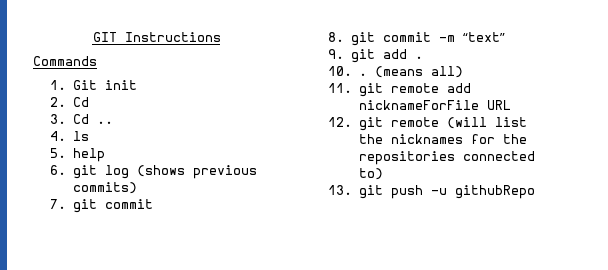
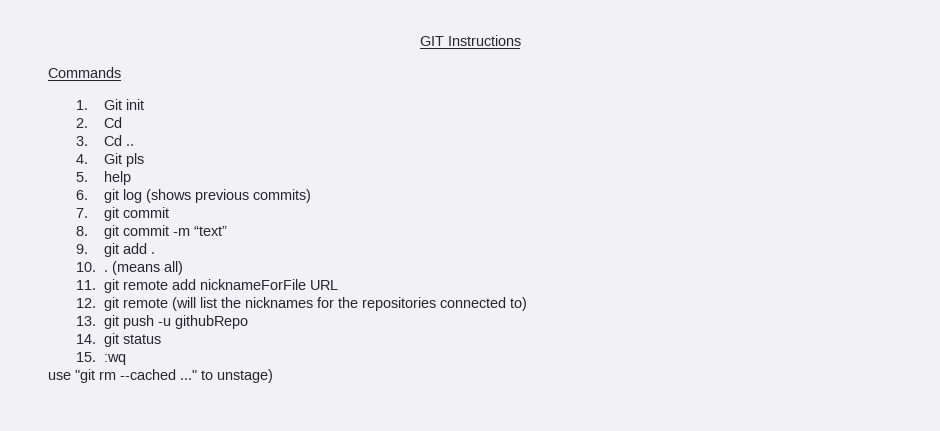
- 4. ls
+ 4. Git pls
+ 14. git status
+ 15. :wq
+ use "git rm --cached ..." to unstage)

